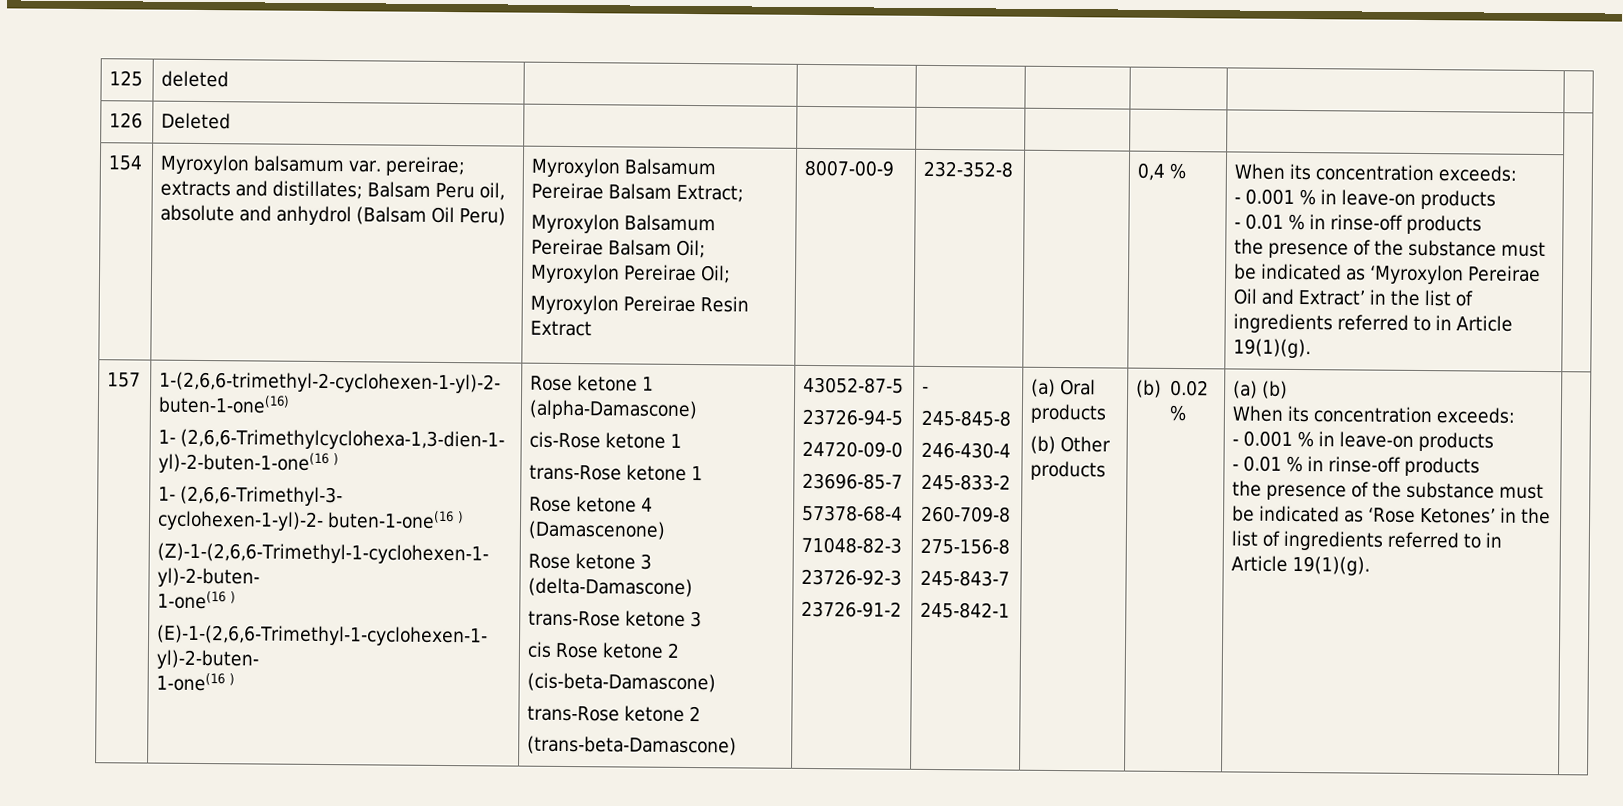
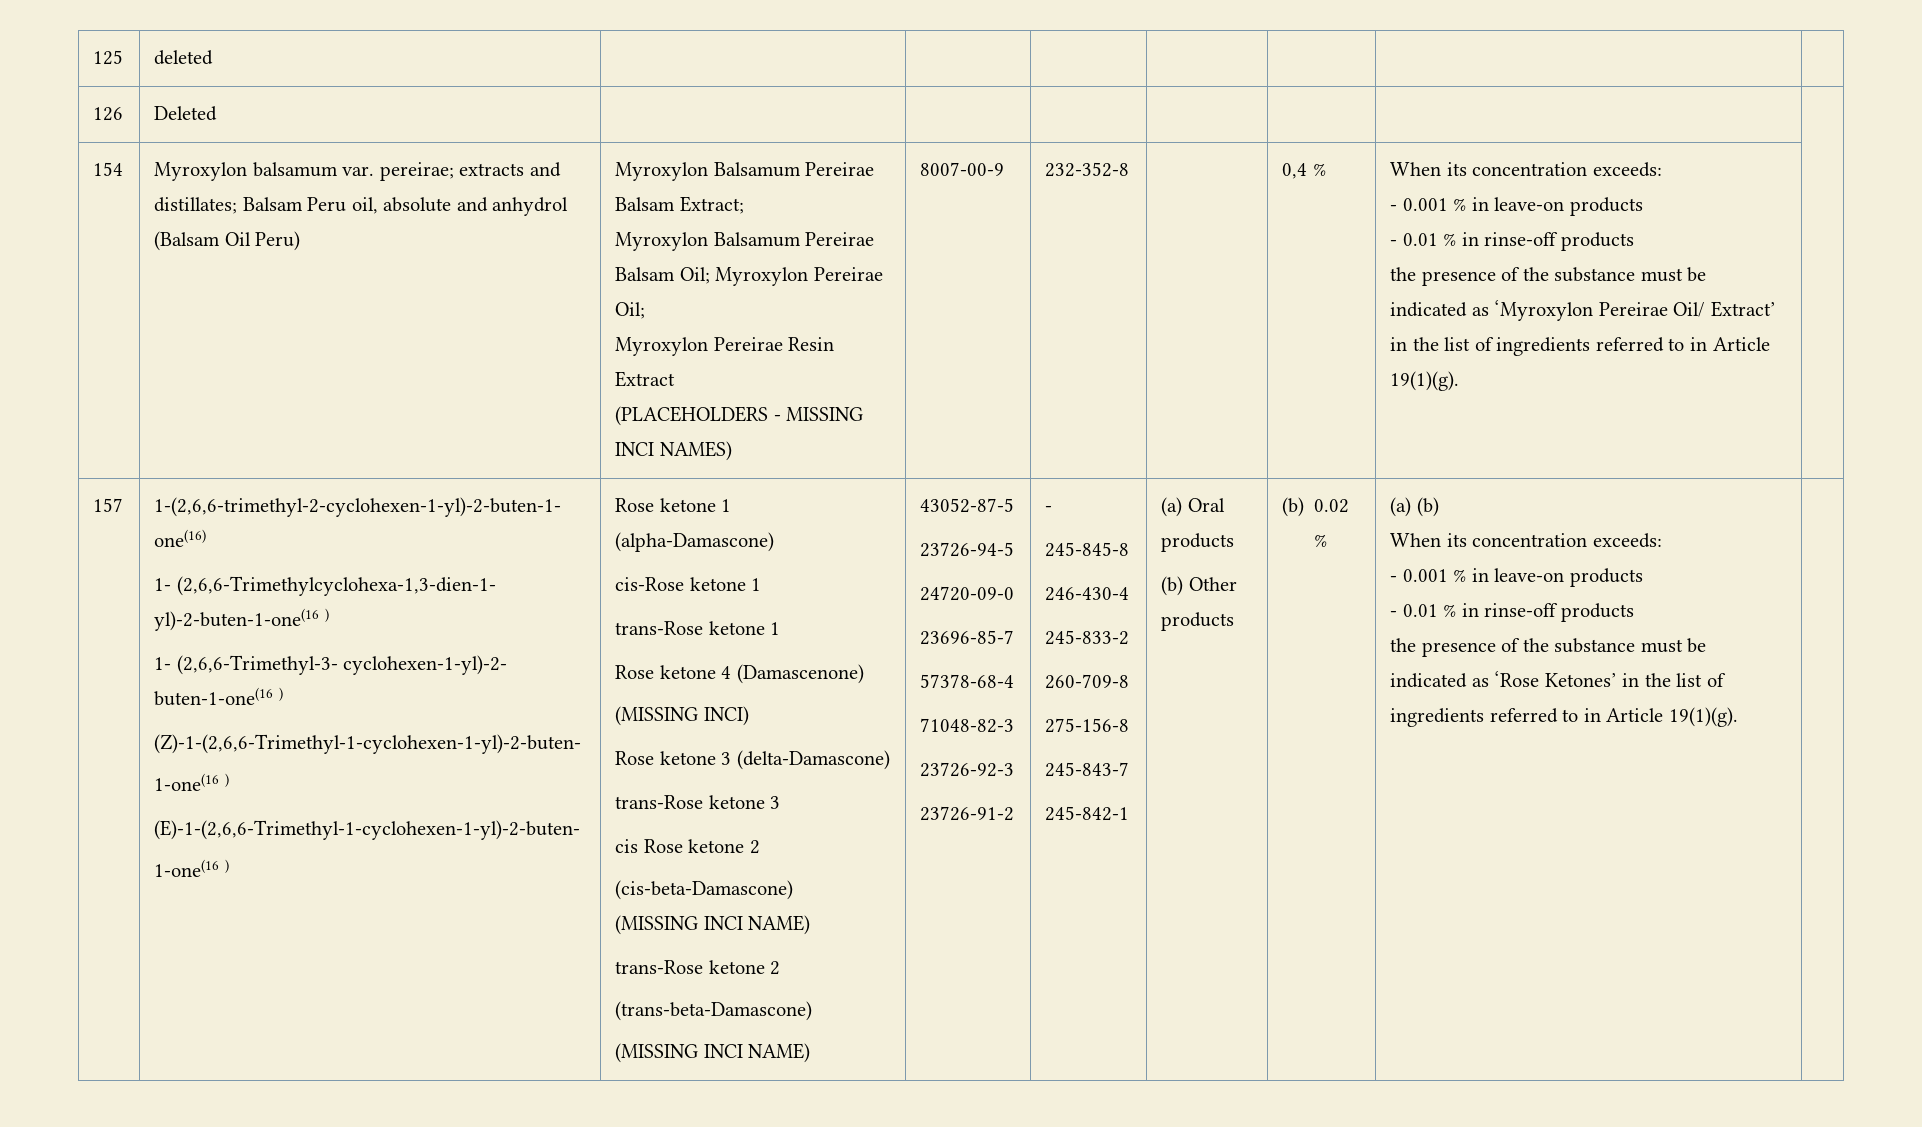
+ (PLACEHOLDERS - MISSING INCI NAMES)
- the presence of the substance must be indicated as ‘Myroxylon Pereirae Oil and Extract’ in the list of ingredients referred to in Article 19(1)(g).
+ the presence of the substance must be indicated as ‘Myroxylon Pereirae Oil/ Extract’ in the list of ingredients referred to in Article 19(1)(g).
+ (MISSING INCI)
  (cis-beta-Damascone)
+ (MISSING INCI NAME)
  (trans-beta-Damascone)
+ (MISSING INCI NAME)

